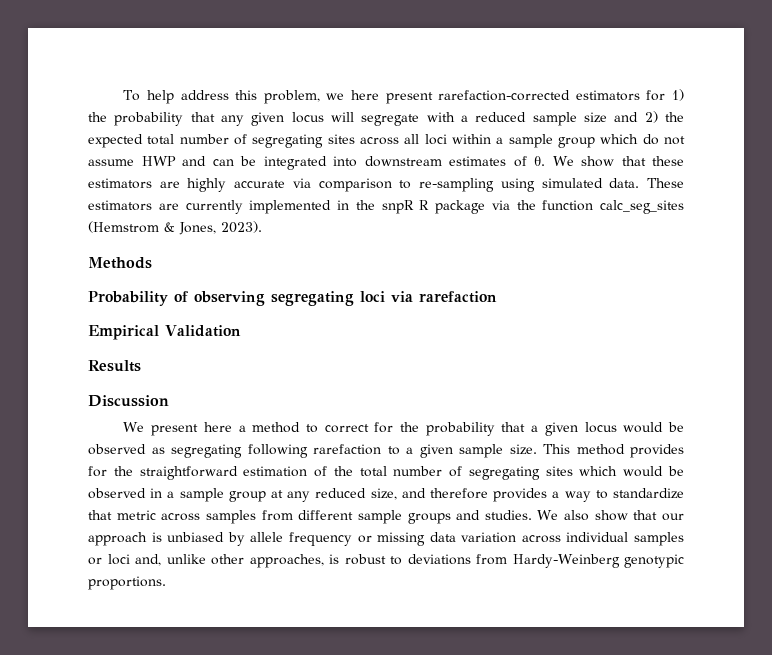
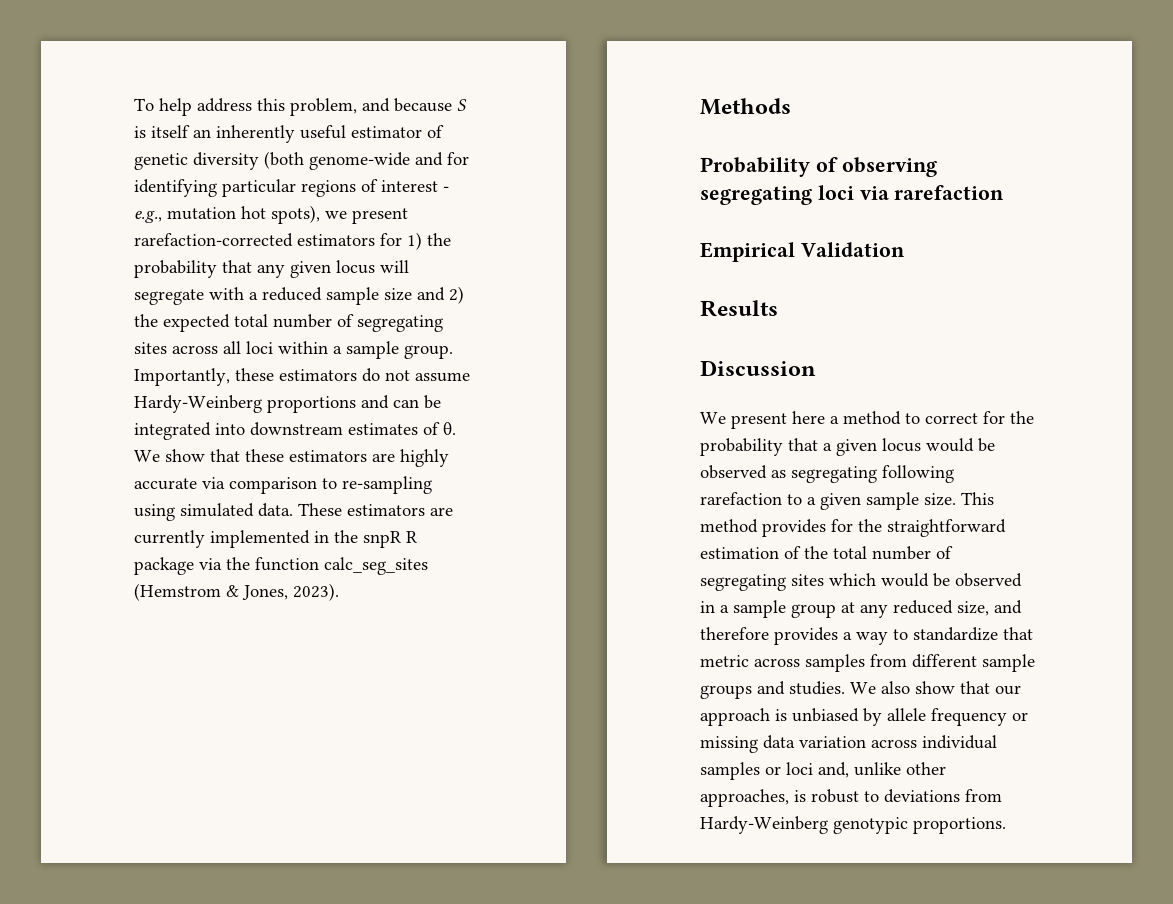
- To help address this problem, we here present rarefaction-corrected estimators for 1) the probability that any given locus will segregate with a reduced sample size and 2) the expected total number of segregating sites across all loci within a sample group which do not assume HWP and can be integrated into downstream estimates of θ.
+ To help address this problem, and because S is itself an inherently useful estimator of genetic diversity (both genome-wide and for identifying particular regions of interest - e.g., mutation hot spots), we present rarefaction-corrected estimators for 1) the probability that any given locus will segregate with a reduced sample size and 2) the expected total number of segregating sites across all loci within a sample group. Importantly, these estimators do not assume Hardy-Weinberg proportions and can be integrated into downstream estimates of θ.

